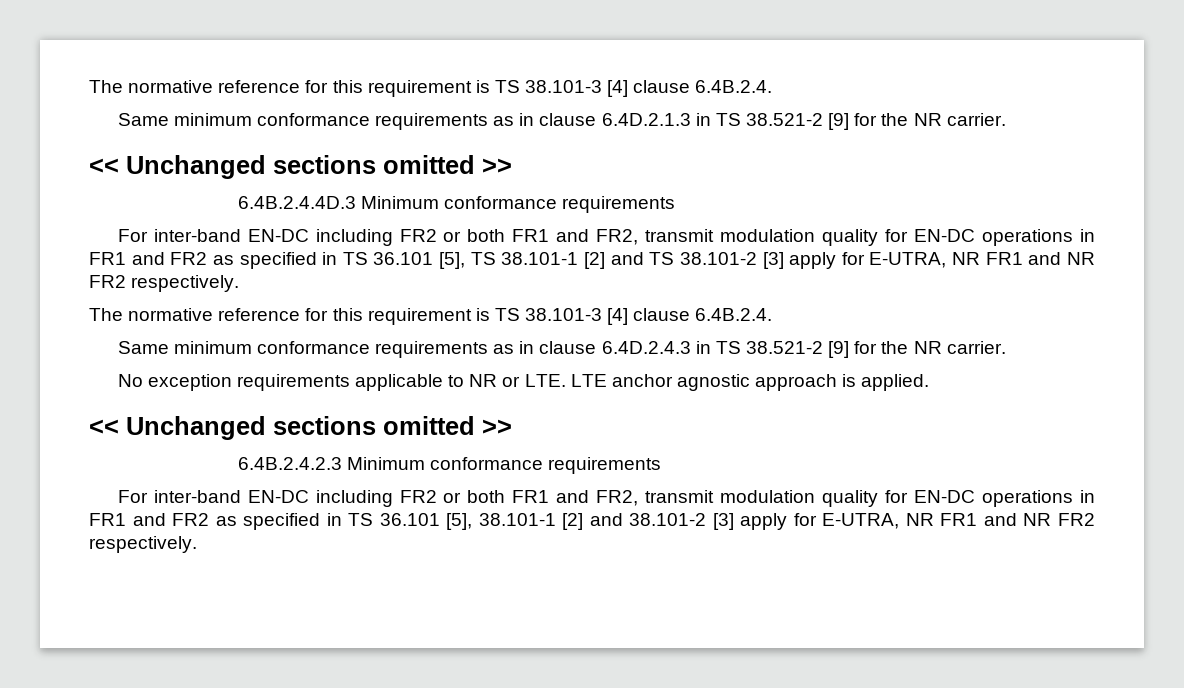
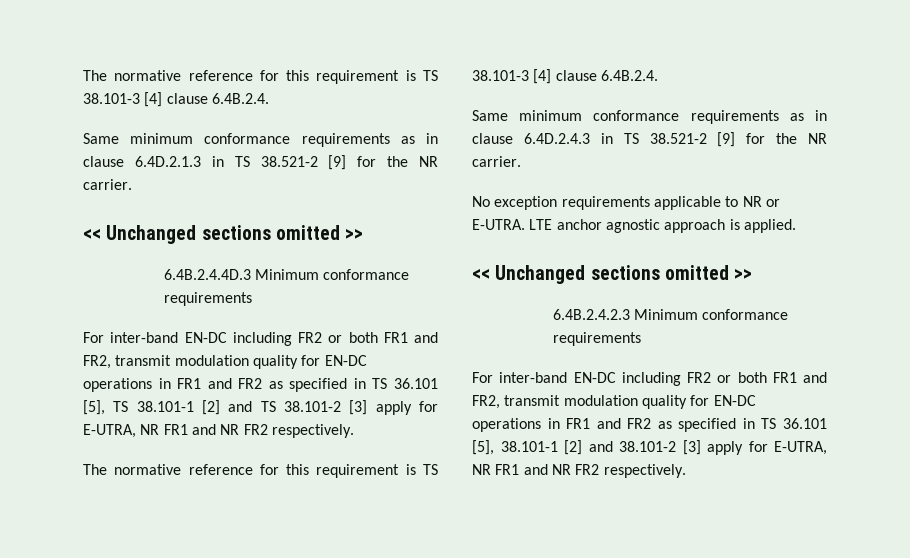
- No exception requirements applicable to NR or LTE. LTE anchor agnostic approach is applied.
+ No exception requirements applicable to NR or E-UTRA. LTE anchor agnostic approach is applied.

